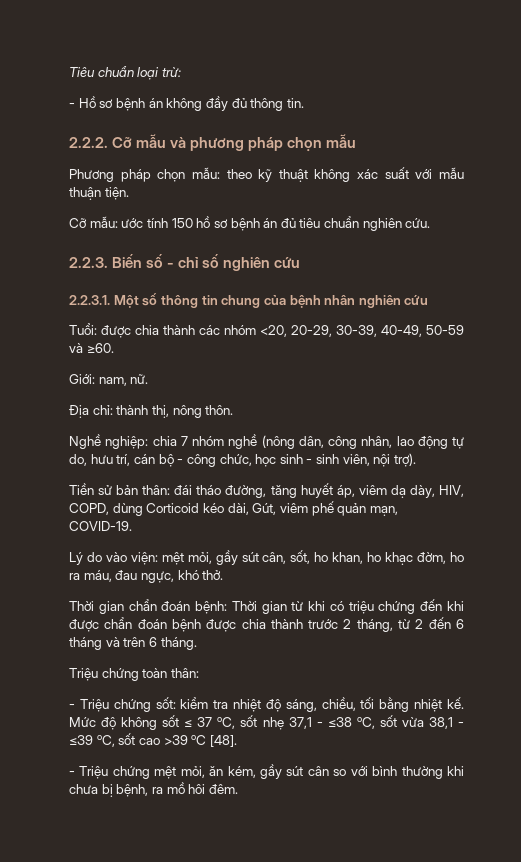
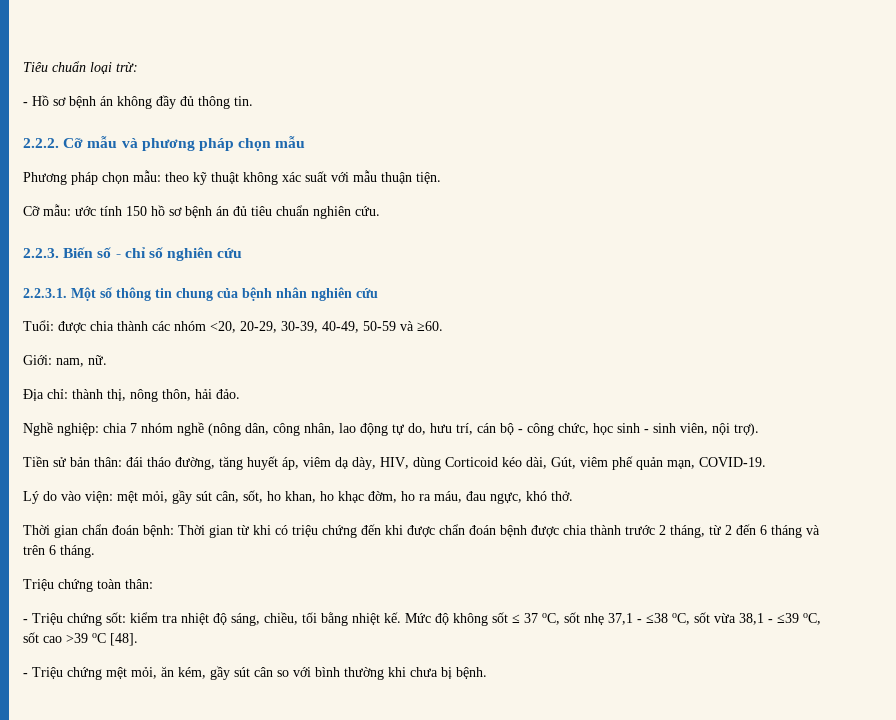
- Địa chỉ: thành thị, nông thôn.
+ Địa chỉ: thành thị, nông thôn, hải đảo.
- Tiền sử bản thân: đái tháo đường, tăng huyết áp, viêm dạ dày, HIV, COPD, dùng Corticoid kéo dài, Gút, viêm phế quản mạn, COVID-19.
+ Tiền sử bản thân: đái tháo đường, tăng huyết áp, viêm dạ dày, HIV, dùng Corticoid kéo dài, Gút, viêm phế quản mạn, COVID-19.
- - Triệu chứng mệt mỏi, ăn kém, gầy sút cân so với bình thường khi chưa bị bệnh, ra mồ hôi đêm.
+ - Triệu chứng mệt mỏi, ăn kém, gầy sút cân so với bình thường khi chưa bị bệnh.

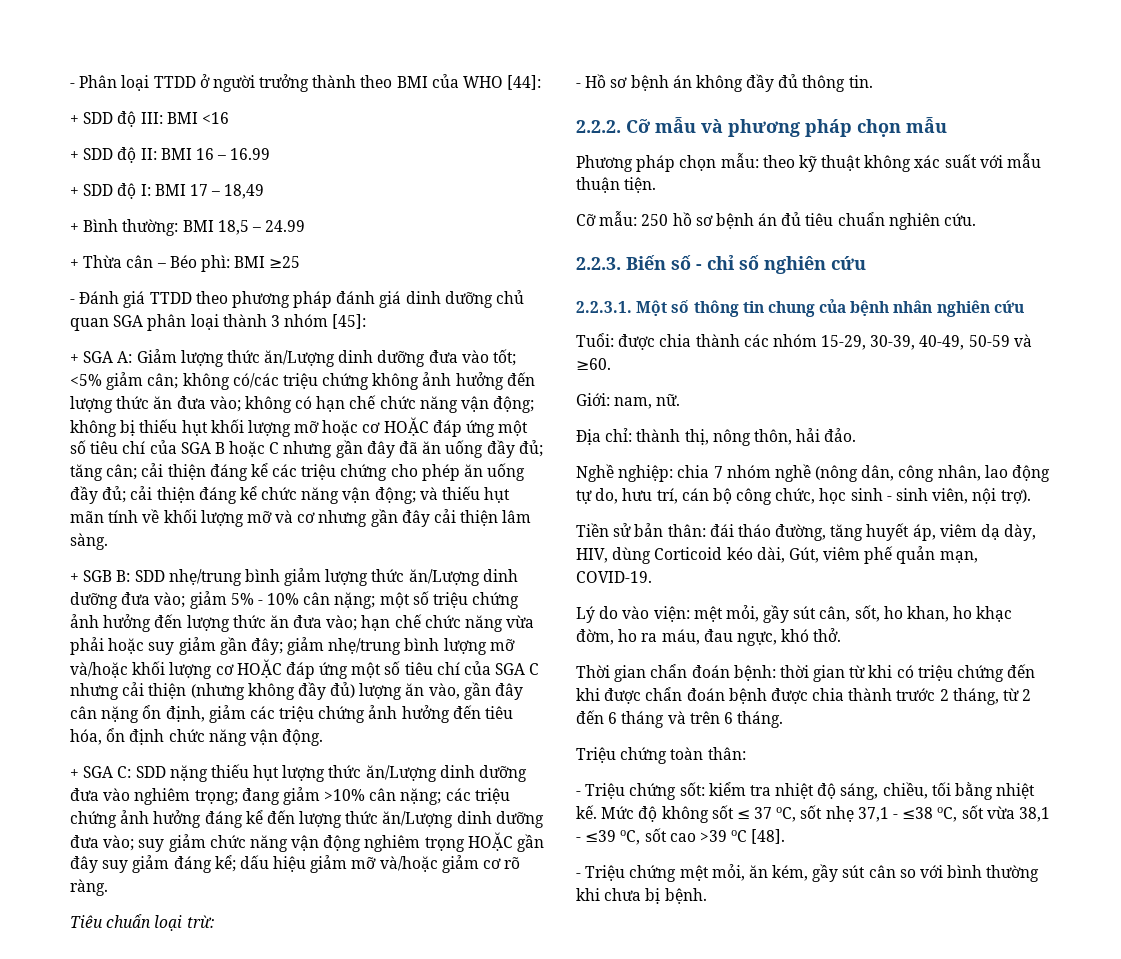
+ - Phân loại TTDD ở người trưởng thành theo BMI của WHO [44]:
+ + SDD độ III: BMI <16
+ + SDD độ II: BMI 16 – 16.99
+ + SDD độ I: BMI 17 – 18,49
+ + Bình thường: BMI 18,5 – 24.99
+ + Thừa cân – Béo phì: BMI ≥25
+ - Đánh giá TTDD theo phương pháp đánh giá dinh dưỡng chủ quan SGA phân loại thành 3 nhóm [45]:
+ + SGA A: Giảm lượng thức ăn/Lượng dinh dưỡng đưa vào tốt; <5% giảm cân; không có/các triệu chứng không ảnh hưởng đến lượng thức ăn đưa vào; không có hạn chế chức năng vận động; không bị thiếu hụt khối lượng mỡ hoặc cơ HOẶC đáp ứng một số tiêu chí của SGA B hoặc C nhưng gần đây đã ăn uống đầy đủ; tăng cân; cải thiện đáng kể các triệu chứng cho phép ăn uống đầy đủ; cải thiện đáng kể chức năng vận động; và thiếu hụt mãn tính về khối lượng mỡ và cơ nhưng gần đây cải thiện lâm sàng.
+ + SGB B: SDD nhẹ/trung bình giảm lượng thức ăn/Lượng dinh dưỡng đưa vào; giảm 5% - 10% cân nặng; một số triệu chứng ảnh hưởng đến lượng thức ăn đưa vào; hạn chế chức năng vừa phải hoặc suy giảm gần đây; giảm nhẹ/trung bình lượng mỡ và/hoặc khối lượng cơ HOẶC đáp ứng một số tiêu chí của SGA C nhưng cải thiện (nhưng không đầy đủ) lượng ăn vào, gần đây cân nặng ổn định, giảm các triệu chứng ảnh hưởng đến tiêu hóa, ổn định chức năng vận động.
+ + SGA C: SDD nặng thiếu hụt lượng thức ăn/Lượng dinh dưỡng đưa vào nghiêm trọng; đang giảm >10% cân nặng; các triệu chứng ảnh hưởng đáng kể đến lượng thức ăn/Lượng dinh dưỡng đưa vào; suy giảm chức năng vận động nghiêm trọng HOẶC gần đây suy giảm đáng kể; dấu hiệu giảm mỡ và/hoặc giảm cơ rõ ràng.
- Cỡ mẫu: ước tính 150 hồ sơ bệnh án đủ tiêu chuẩn nghiên cứu.
+ Cỡ mẫu: 250 hồ sơ bệnh án đủ tiêu chuẩn nghiên cứu.
- Tuổi: được chia thành các nhóm <20, 20-29, 30-39, 40-49, 50-59 và ≥60.
+ Tuổi: được chia thành các nhóm 15-29, 30-39, 40-49, 50-59 và ≥60.
- Nghề nghiệp: chia 7 nhóm nghề (nông dân, công nhân, lao động tự do, hưu trí, cán bộ - công chức, học sinh - sinh viên, nội trợ).
+ Nghề nghiệp: chia 7 nhóm nghề (nông dân, công nhân, lao động tự do, hưu trí, cán bộ công chức, học sinh - sinh viên, nội trợ).
- Thời gian chẩn đoán bệnh: Thời gian từ khi có triệu chứng đến khi được chẩn đoán bệnh được chia thành trước 2 tháng, từ 2 đến 6 tháng và trên 6 tháng.
+ Thời gian chẩn đoán bệnh: thời gian từ khi có triệu chứng đến khi được chẩn đoán bệnh được chia thành trước 2 tháng, từ 2 đến 6 tháng và trên 6 tháng.

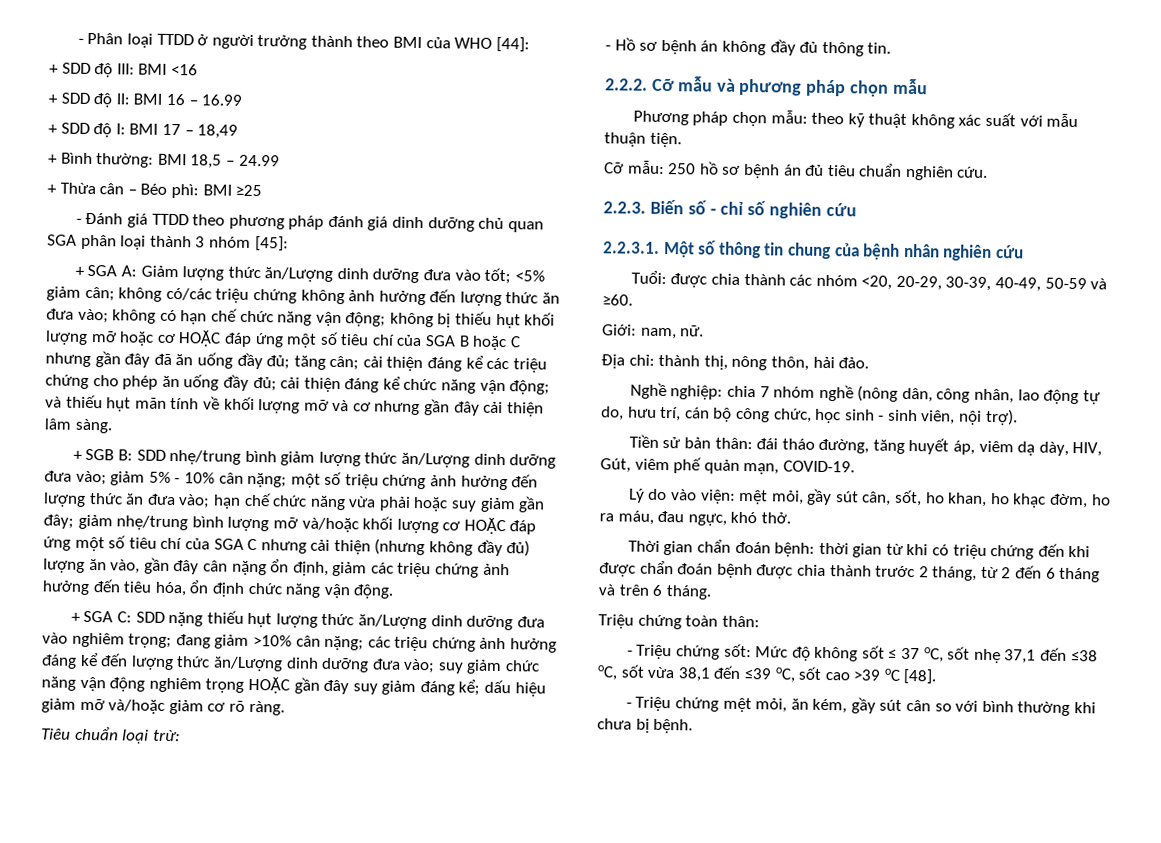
- Tuổi: được chia thành các nhóm 15-29, 30-39, 40-49, 50-59 và ≥60.
+ Tuổi: được chia thành các nhóm <20, 20-29, 30-39, 40-49, 50-59 và ≥60.
- Tiền sử bản thân: đái tháo đường, tăng huyết áp, viêm dạ dày, HIV, dùng Corticoid kéo dài, Gút, viêm phế quản mạn, COVID-19.
+ Tiền sử bản thân: đái tháo đường, tăng huyết áp, viêm dạ dày, HIV, Gút, viêm phế quản mạn, COVID-19.
- - Triệu chứng sốt: kiểm tra nhiệt độ sáng, chiều, tối bằng nhiệt kế. Mức độ không sốt ≤ 37 oC, sốt nhẹ 37,1 - ≤38 oC, sốt vừa 38,1 - ≤39 oC, sốt cao >39 oC [48].
+ - Triệu chứng sốt: Mức độ không sốt ≤ 37 oC, sốt nhẹ 37,1 đến ≤38 oC, sốt vừa 38,1 đến ≤39 oC, sốt cao >39 oC [48].

